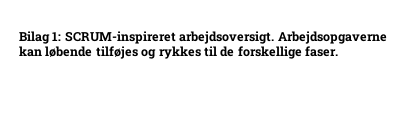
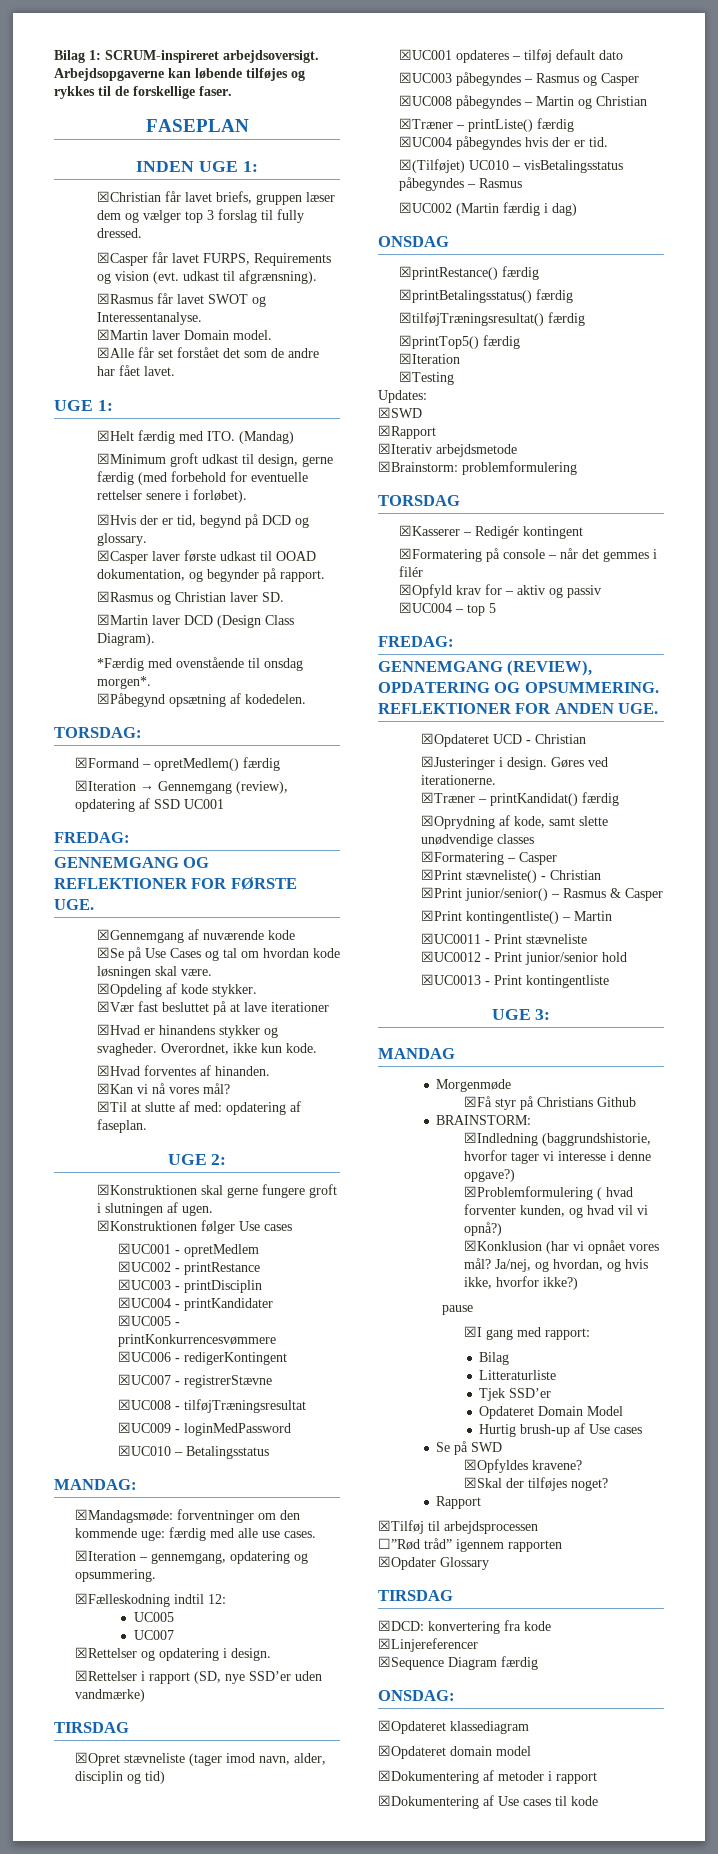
+ FASEPLAN
+ INDEN UGE 1:
+ ☒Christian får lavet briefs, gruppen læser dem og vælger top 3 forslag til fully dressed.
+ ☒Casper får lavet FURPS, Requirements og vision (evt. udkast til afgrænsning).
+ ☒Rasmus får lavet SWOT og Interessentanalyse.
+ ☒Martin laver Domain model.
+ ☒Alle får set forstået det som de andre har fået lavet.
+ UGE 1:
+ ☒Helt færdig med ITO. (Mandag)
+ ☒Minimum groft udkast til design, gerne færdig (med forbehold for eventuelle rettelser senere i forløbet).
+ ☒Hvis der er tid, begynd på DCD og glossary.
+ ☒Casper laver første udkast til OOAD dokumentation, og begynder på rapport.
+ ☒Rasmus og Christian laver SD.
+ ☒Martin laver DCD (Design Class Diagram).
+ *Færdig med ovenstående til onsdag morgen*.
+ ☒Påbegynd opsætning af kodedelen.
+ TORSDAG:
+ ☒Formand – opretMedlem() færdig
+ ☒Iteration → Gennemgang (review), opdatering af SSD UC001
+ FREDAG:
+ GENNEMGANG OG REFLEKTIONER FOR FØRSTE UGE.
+ ☒Gennemgang af nuværende kode
+ ☒Se på Use Cases og tal om hvordan kode løsningen skal være.
+ ☒Opdeling af kode stykker.
+ ☒Vær fast besluttet på at lave iterationer
+ ☒Hvad er hinandens stykker og svagheder. Overordnet, ikke kun kode.
+ ☒Hvad forventes af hinanden.
+ ☒Kan vi nå vores mål?
+ ☒Til at slutte af med: opdatering af faseplan.
+ UGE 2:
+ ☒Konstruktionen skal gerne fungere groft i slutningen af ugen.
+ ☒Konstruktionen følger Use cases
+ ☒UC001 - opretMedlem
+ ☒UC002 - printRestance
+ ☒UC003 - printDisciplin
+ ☒UC004 - printKandidater
+ ☒UC005 - printKonkurrencesvømmere
+ ☒UC006 - redigerKontingent
+ ☒UC007 - registrerStævne
+ ☒UC008 - tilføjTræningsresultat
+ ☒UC009 - loginMedPassword
+ ☒UC010 – Betalingsstatus
+ MANDAG:
+ ☒Mandagsmøde: forventninger om den kommende uge: færdig med alle use cases.
+ ☒Iteration – gennemgang, opdatering og opsummering.
+ ☒Fælleskodning indtil 12:
+ UC005
+ UC007
+ ☒Rettelser og opdatering i design.
+ ☒Rettelser i rapport (SD, nye SSD’er uden vandmærke)
+ TIRSDAG
+ ☒Opret stævneliste (tager imod navn, alder, disciplin og tid)
+ ☒UC001 opdateres – tilføj default dato
+ ☒UC003 påbegyndes – Rasmus og Casper
+ ☒UC008 påbegyndes – Martin og Christian
+ ☒Træner – printListe() færdig
+ ☒UC004 påbegyndes hvis der er tid.
+ ☒(Tilføjet) UC010 – visBetalingsstatus påbegyndes – Rasmus
+ ☒UC002 (Martin færdig i dag)
+ ONSDAG
+ ☒printRestance() færdig
+ ☒printBetalingsstatus() færdig
+ ☒tilføjTræningsresultat() færdig
+ ☒printTop5() færdig
+ ☒Iteration
+ ☒Testing
+ Updates:
+ ☒SWD
+ ☒Rapport
+ ☒Iterativ arbejdsmetode
+ ☒Brainstorm: problemformulering
+ TORSDAG
+ ☒Kasserer – Redigér kontingent
+ ☒Formatering på console – når det gemmes i filér
+ ☒Opfyld krav for – aktiv og passiv
+ ☒UC004 – top 5
+ FREDAG:
+ GENNEMGANG (REVIEW), OPDATERING OG OPSUMMERING. REFLEKTIONER FOR ANDEN UGE.
+ ☒Opdateret UCD - Christian
+ ☒Justeringer i design. Gøres ved iterationerne.
+ ☒Træner – printKandidat() færdig
+ ☒Oprydning af kode, samt slette unødvendige classes
+ ☒Formatering – Casper
+ ☒Print stævneliste() - Christian
+ ☒Print junior/senior() – Rasmus & Casper
+ ☒Print kontingentliste() – Martin
+ ☒UC0011 - Print stævneliste
+ ☒UC0012 - Print junior/senior hold
+ ☒UC0013 - Print kontingentliste
+ UGE 3:
+ MANDAG
+ Morgenmøde
+ ☒Få styr på Christians Github
+ BRAINSTORM:
+ ☒Indledning (baggrundshistorie, hvorfor tager vi interesse i denne opgave?)
+ ☒Problemformulering ( hvad forventer kunden, og hvad vil vi opnå?)
+ ☒Konklusion (har vi opnået vores mål? Ja/nej, og hvordan, og hvis ikke, hvorfor ikke?)
+ pause
+ ☒I gang med rapport:
+ Bilag
+ Litteraturliste
+ Tjek SSD’er
+ Opdateret Domain Model
+ Hurtig brush-up af Use cases
+ Se på SWD
+ ☒Opfyldes kravene?
+ ☒Skal der tilføjes noget?
+ Rapport
+ ☒Tilføj til arbejdsprocessen
+ ☐”Rød tråd” igennem rapporten
+ ☒Opdater Glossary
+ TIRSDAG
+ ☒DCD: konvertering fra kode
+ ☒Linjereferencer
+ ☒Sequence Diagram færdig
+ ONSDAG:
+ ☒Opdateret klassediagram
+ ☒Opdateret domain model
+ ☒Dokumentering af metoder i rapport
+ ☒Dokumentering af Use cases til kode

